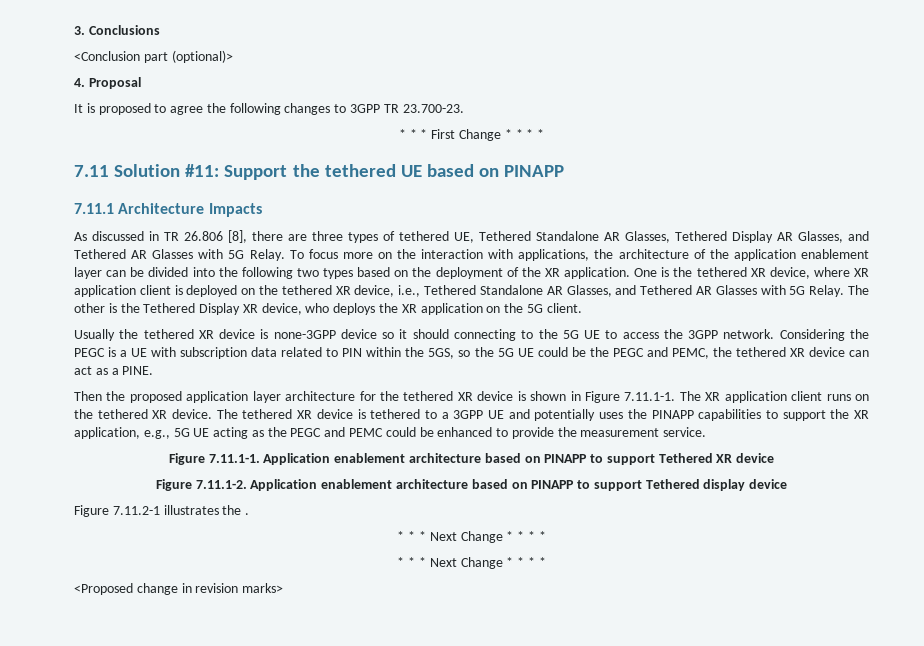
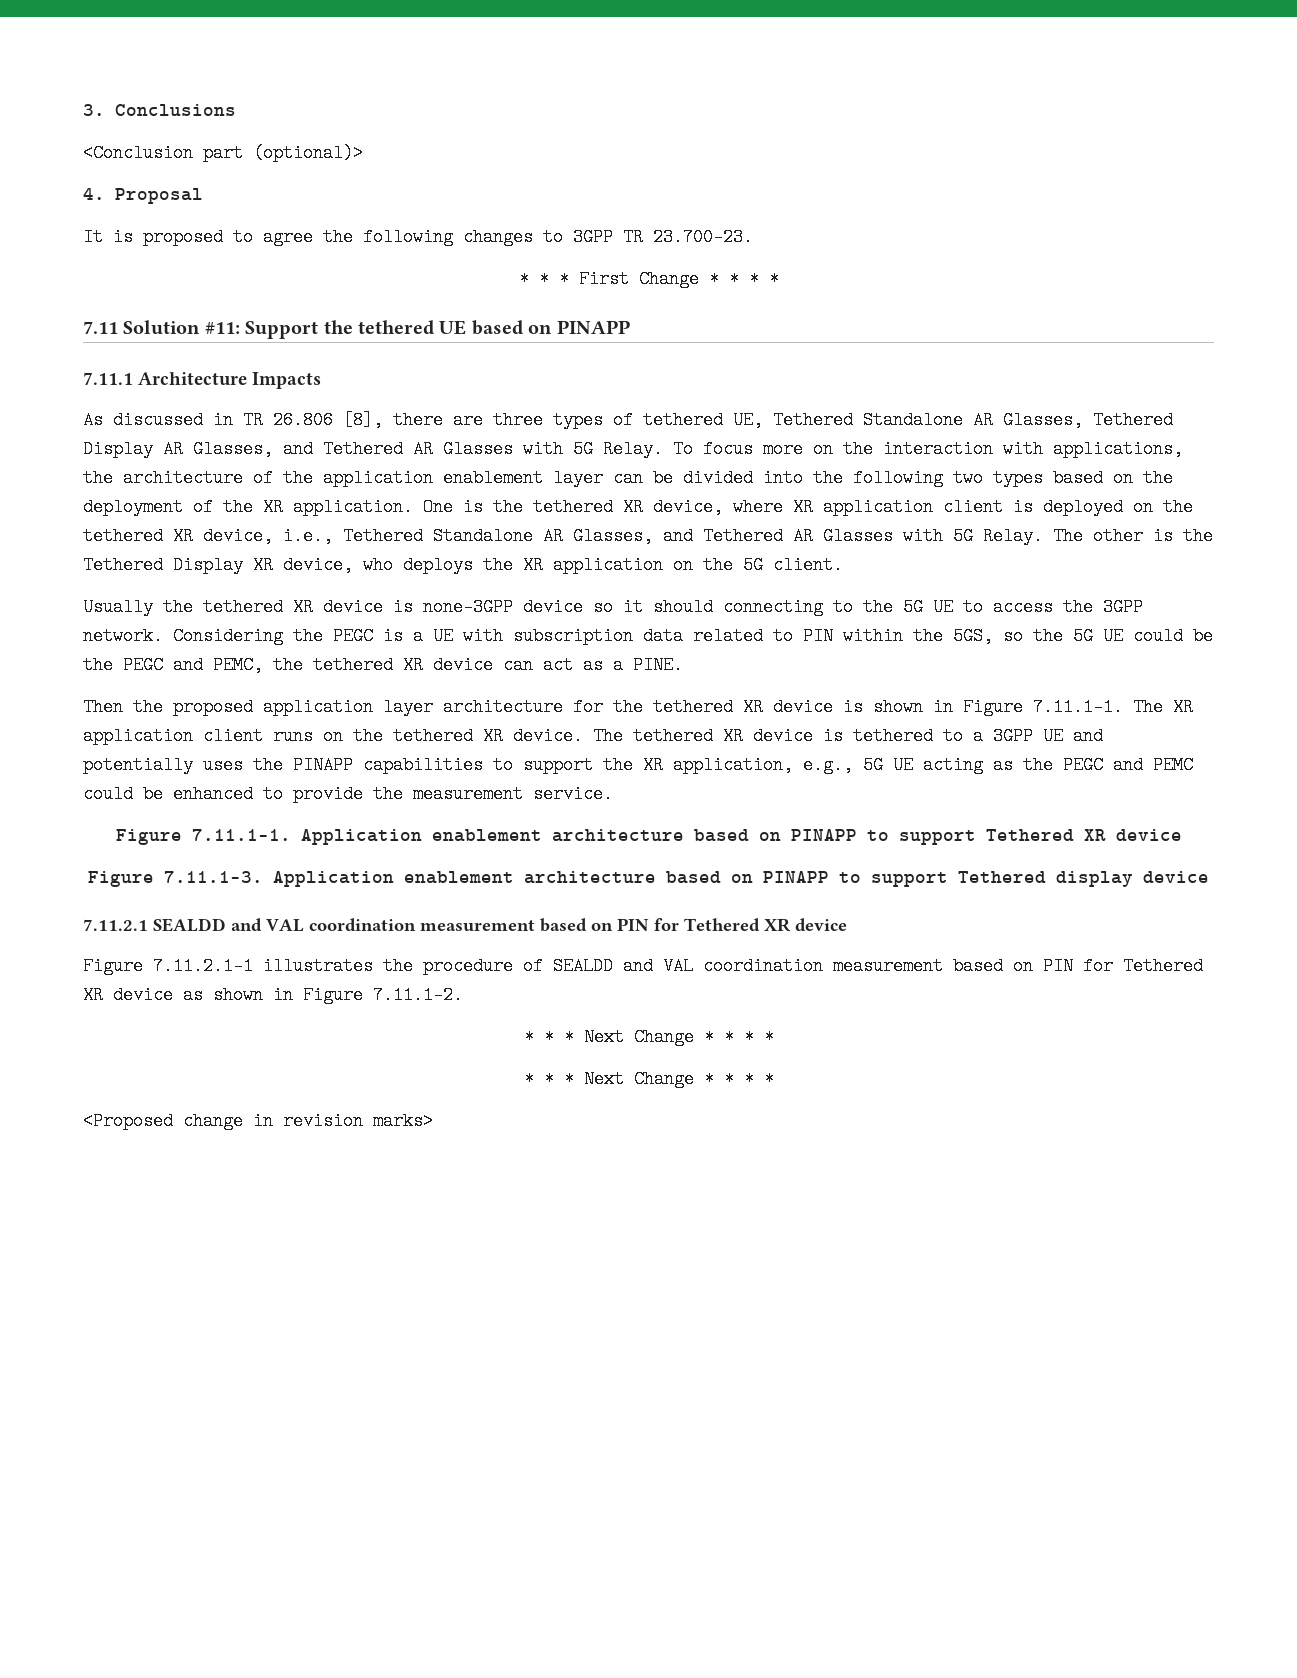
- Figure 7.11.1-2. Application enablement architecture based on PINAPP to support Tethered display device
+ Figure 7.11.1-3. Application enablement architecture based on PINAPP to support Tethered display device
- Figure 7.11.2-1 illustrates the .
+ 7.11.2.1 SEALDD and VAL coordination measurement based on PIN for Tethered XR device
+ Figure 7.11.2.1-1 illustrates the procedure of SEALDD and VAL coordination measurement based on PIN for Tethered XR device as shown in Figure 7.11.1-2.

